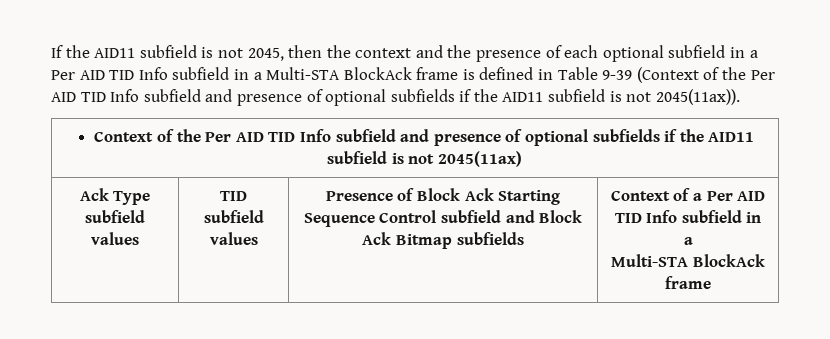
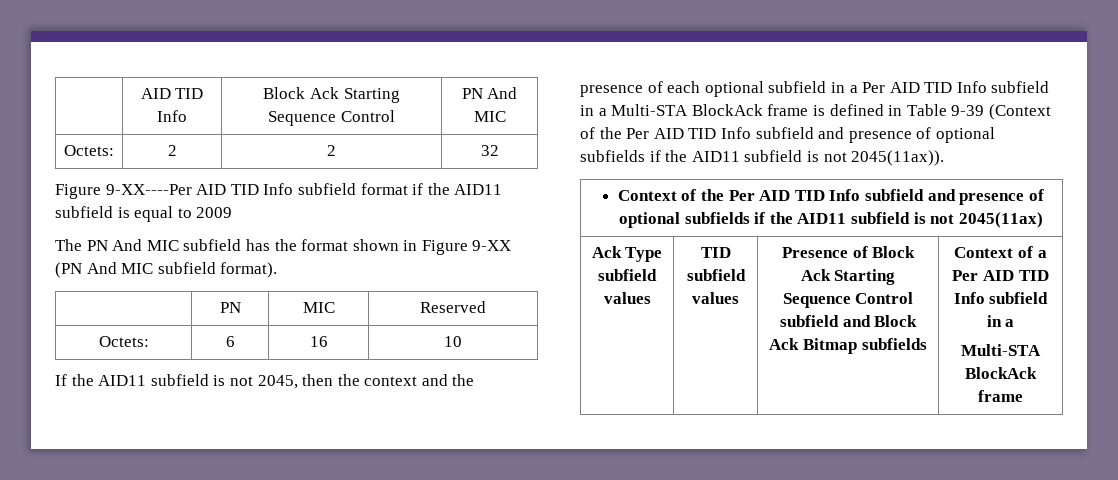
+ | AID TID Info | Block Ack Starting Sequence Control | PN And MIC
+ Octets: | 2 | 2 | 32
+ Figure 9-XX----Per AID TID Info subfield format if the AID11 subfield is equal to 2009
+ The PN And MIC subfield has the format shown in Figure 9-XX (PN And MIC subfield format).
+ | PN | MIC | Reserved
+ Octets: | 6 | 16 | 10

